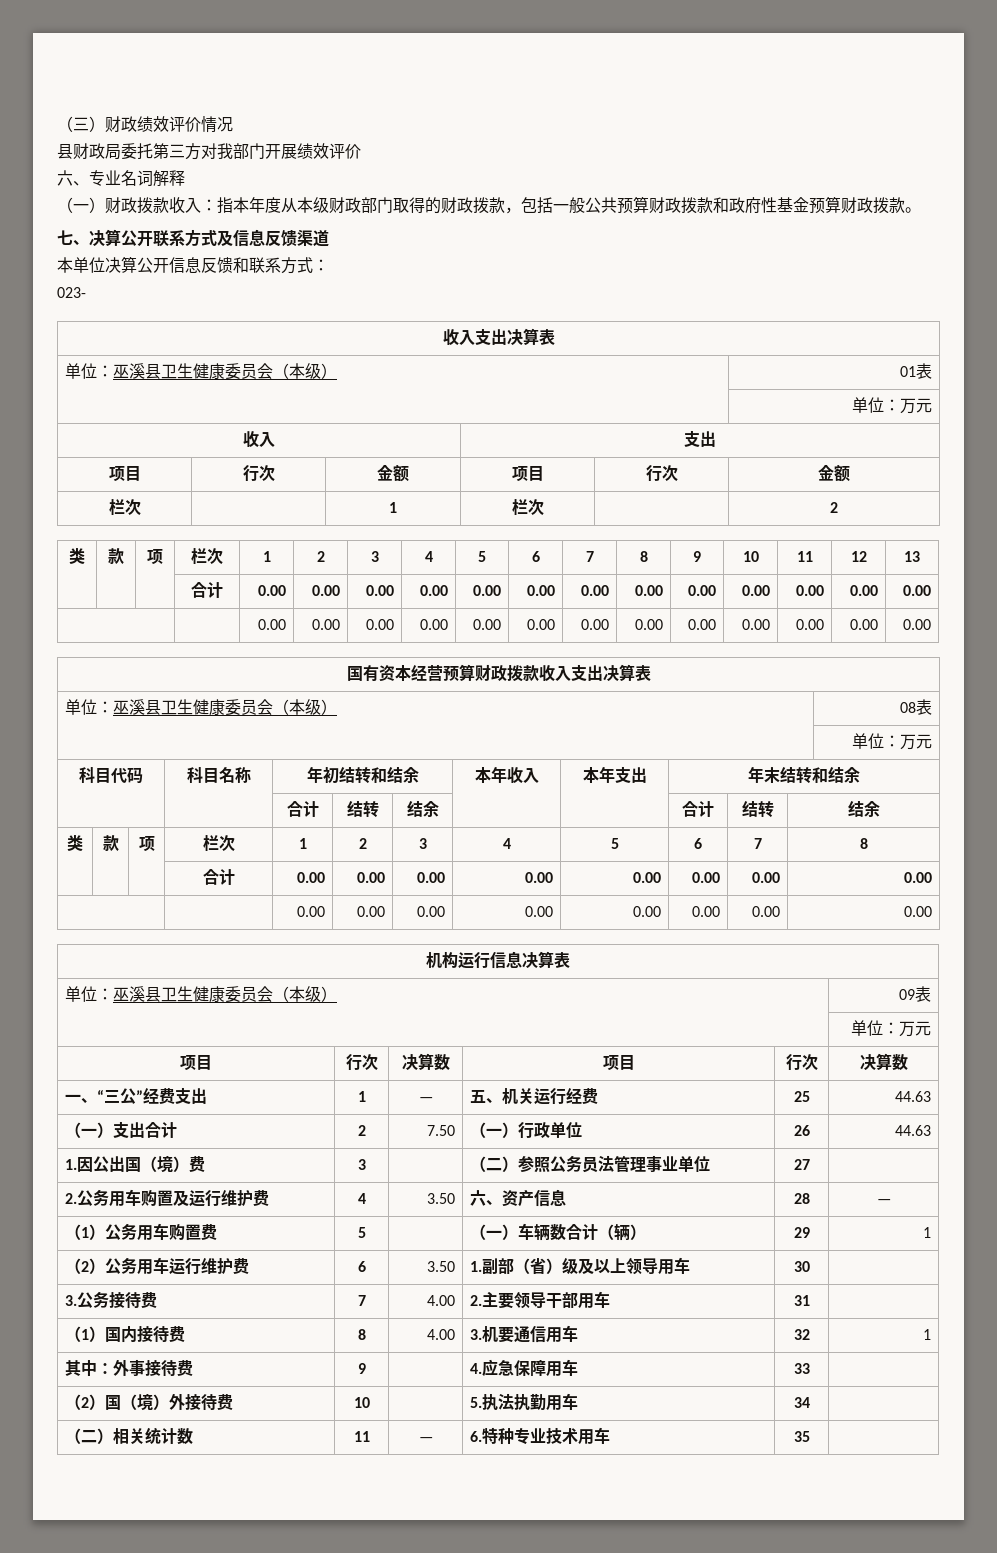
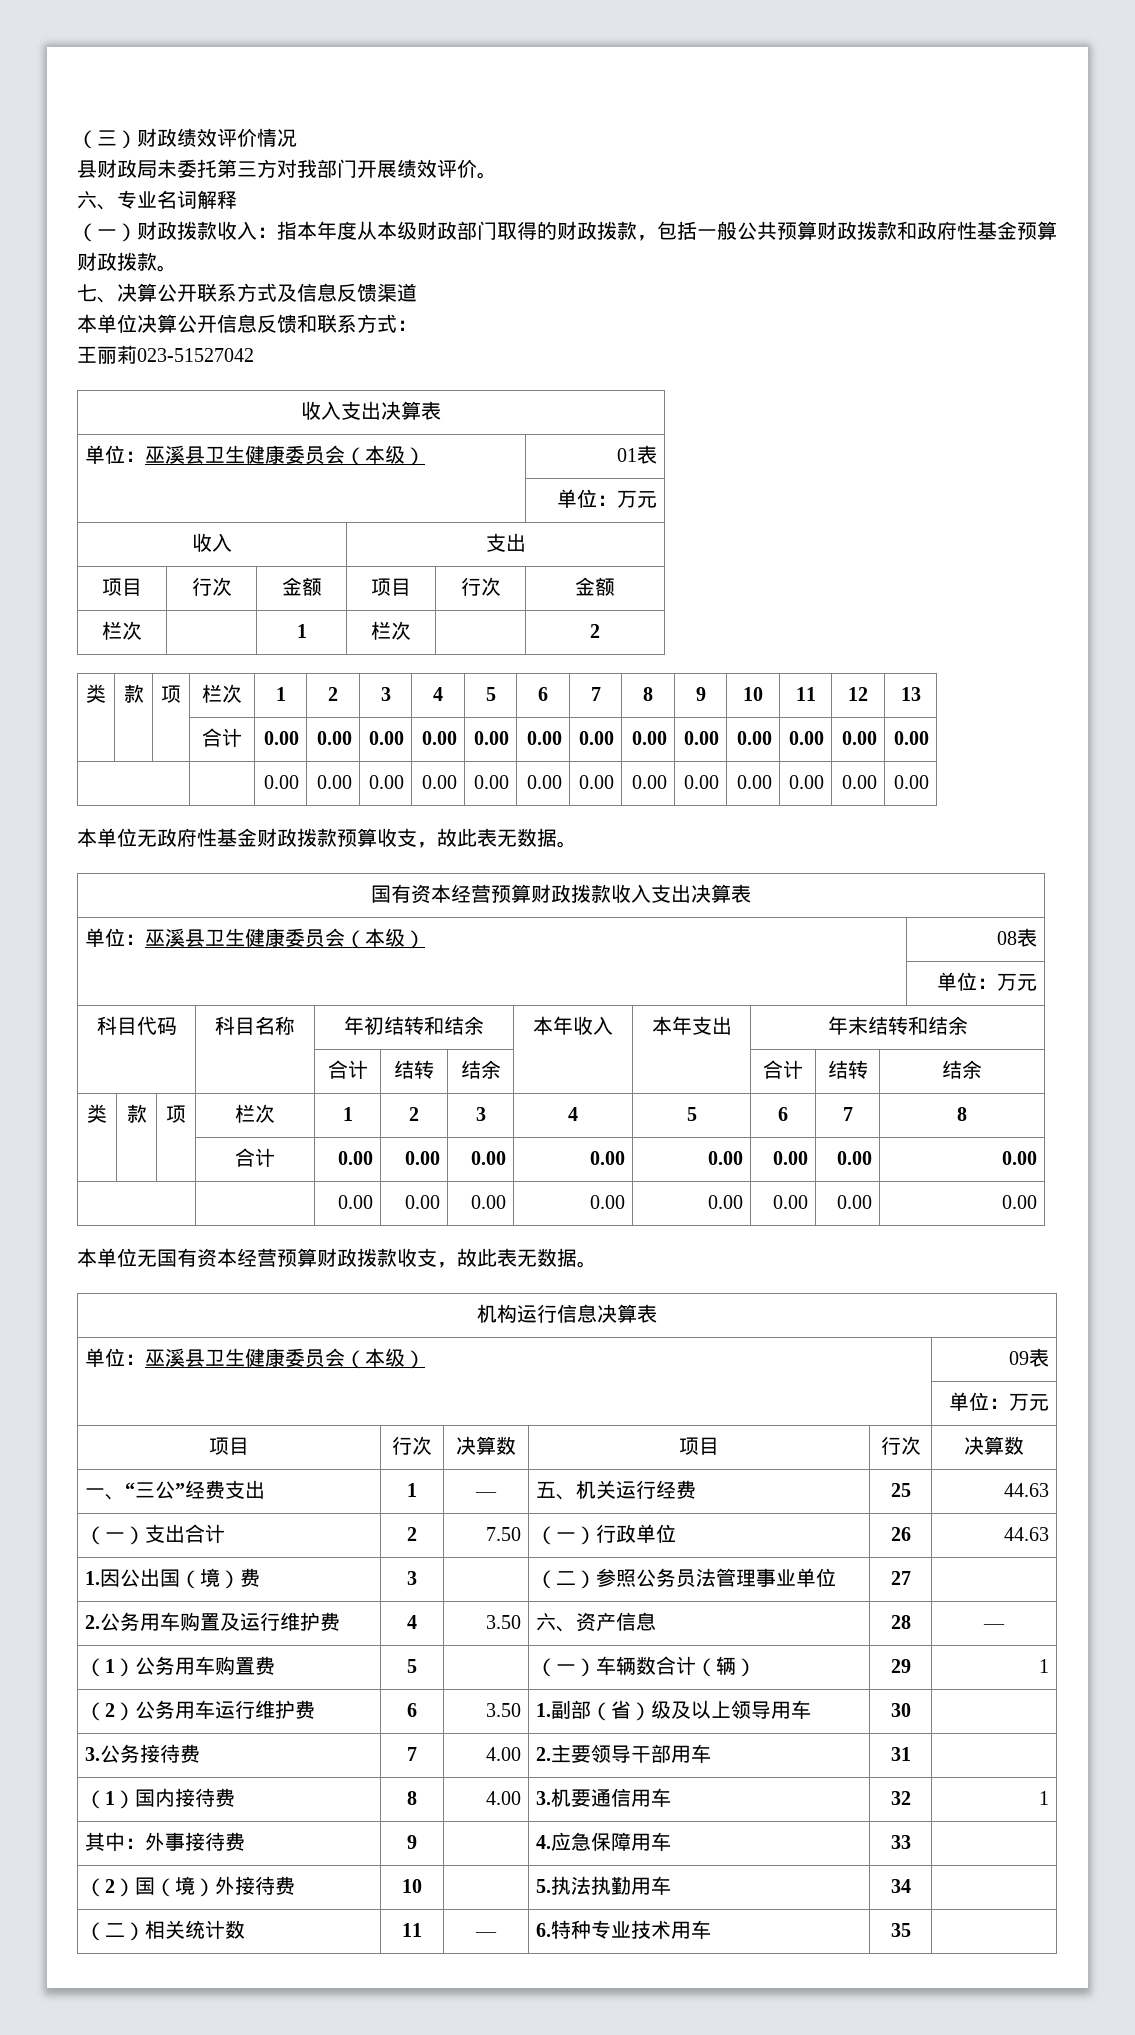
- 县财政局委托第三方对我部门开展绩效评价
+ 县财政局未委托第三方对我部门开展绩效评价。
- 023-
+ 王丽莉023-51527042
+ 本单位无政府性基金财政拨款预算收支，故此表无数据。
+ 本单位无国有资本经营预算财政拨款收支，故此表无数据。

